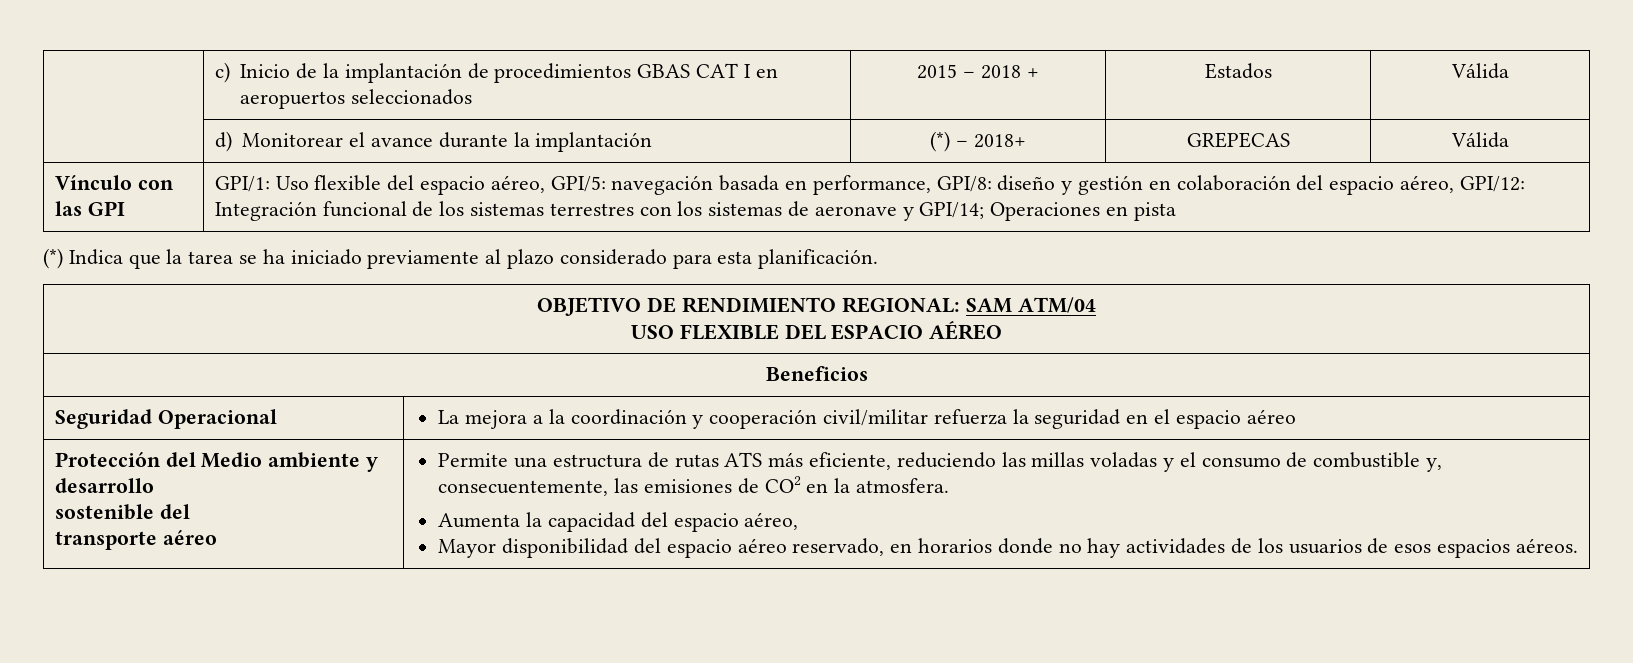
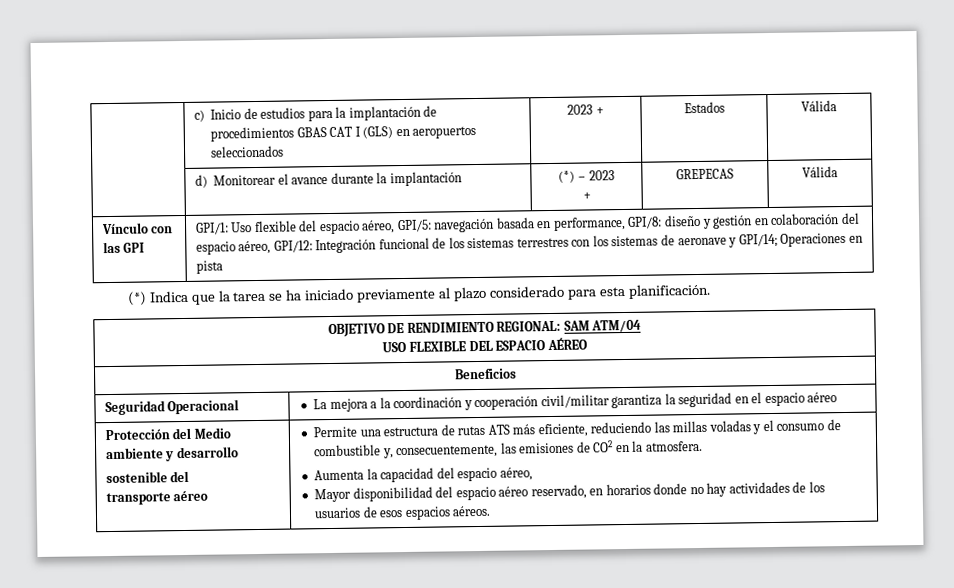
- | c) Inicio de la implantación de procedimientos GBAS CAT I en aeropuertos seleccionados | 2015 – 2018 + | Estados | Válida
+ | c) Inicio de estudios para la implantación de procedimientos GBAS CAT I (GLS) en aeropuertos seleccionados | 2023 + | Estados | Válida
- | d) Monitorear el avance durante la implantación | (*) – 2018+ | GREPECAS | Válida
+ | d) Monitorear el avance durante la implantación | (*) – 2023
+ + | GREPECAS | Válida
- Seguridad Operacional | La mejora a la coordinación y cooperación civil/militar refuerza la seguridad en el espacio aéreo
+ Seguridad Operacional | La mejora a la coordinación y cooperación civil/militar garantiza la seguridad en el espacio aéreo

